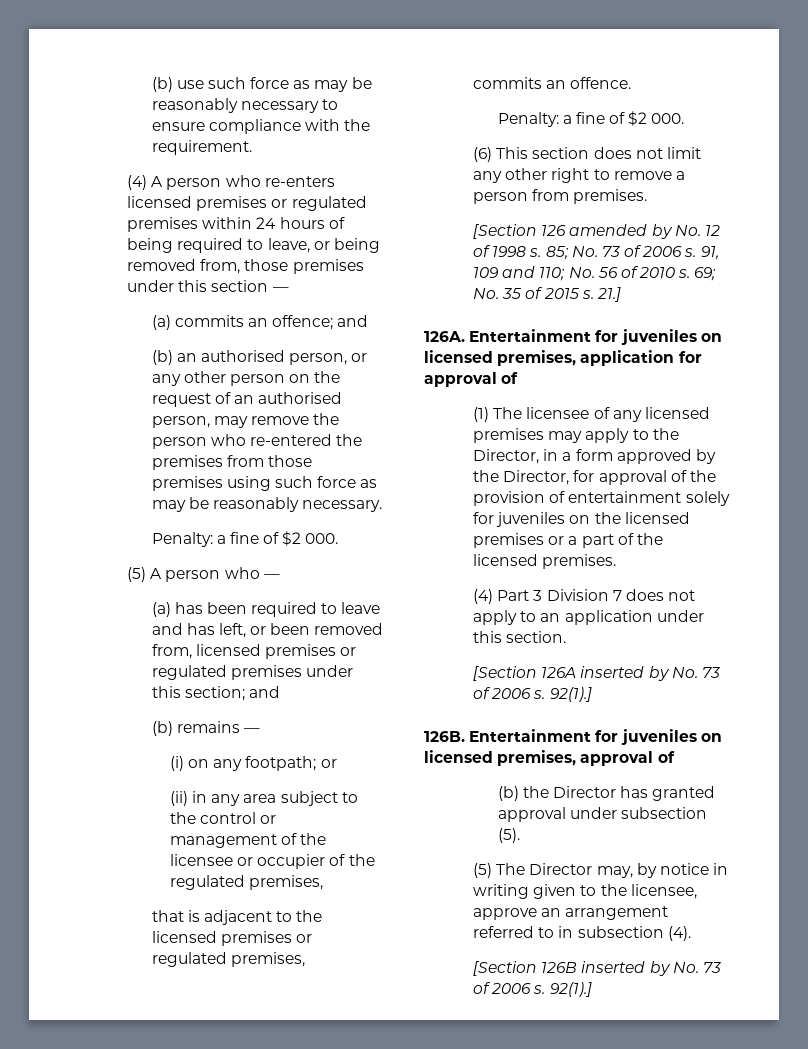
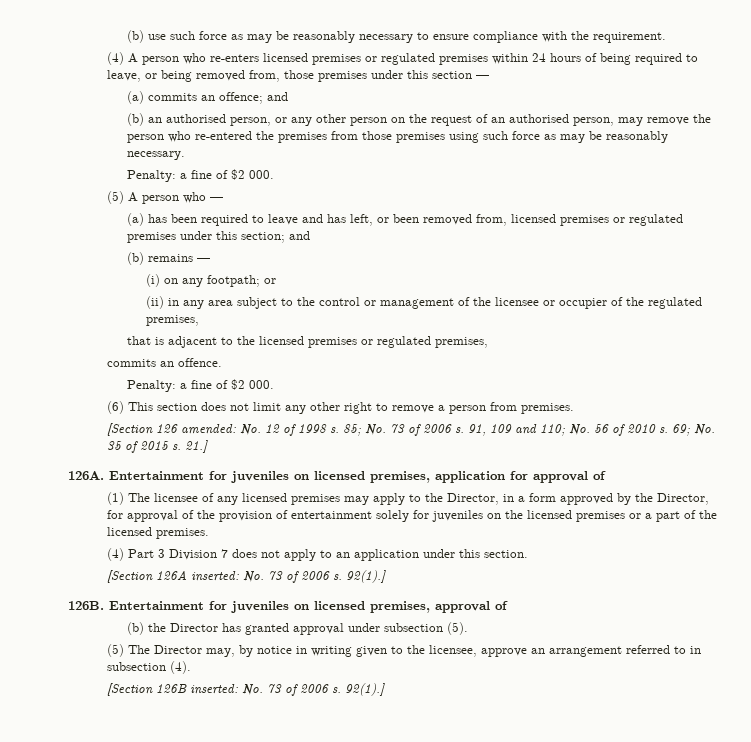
- [Section 126 amended by No. 12 of 1998 s.
+ [Section 126 amended: No. 12 of 1998 s.
- [Section 126A inserted by No. 73 of 2006 s.
+ [Section 126A inserted: No. 73 of 2006 s.
- [Section 126B inserted by No. 73 of 2006 s.
+ [Section 126B inserted: No. 73 of 2006 s.

